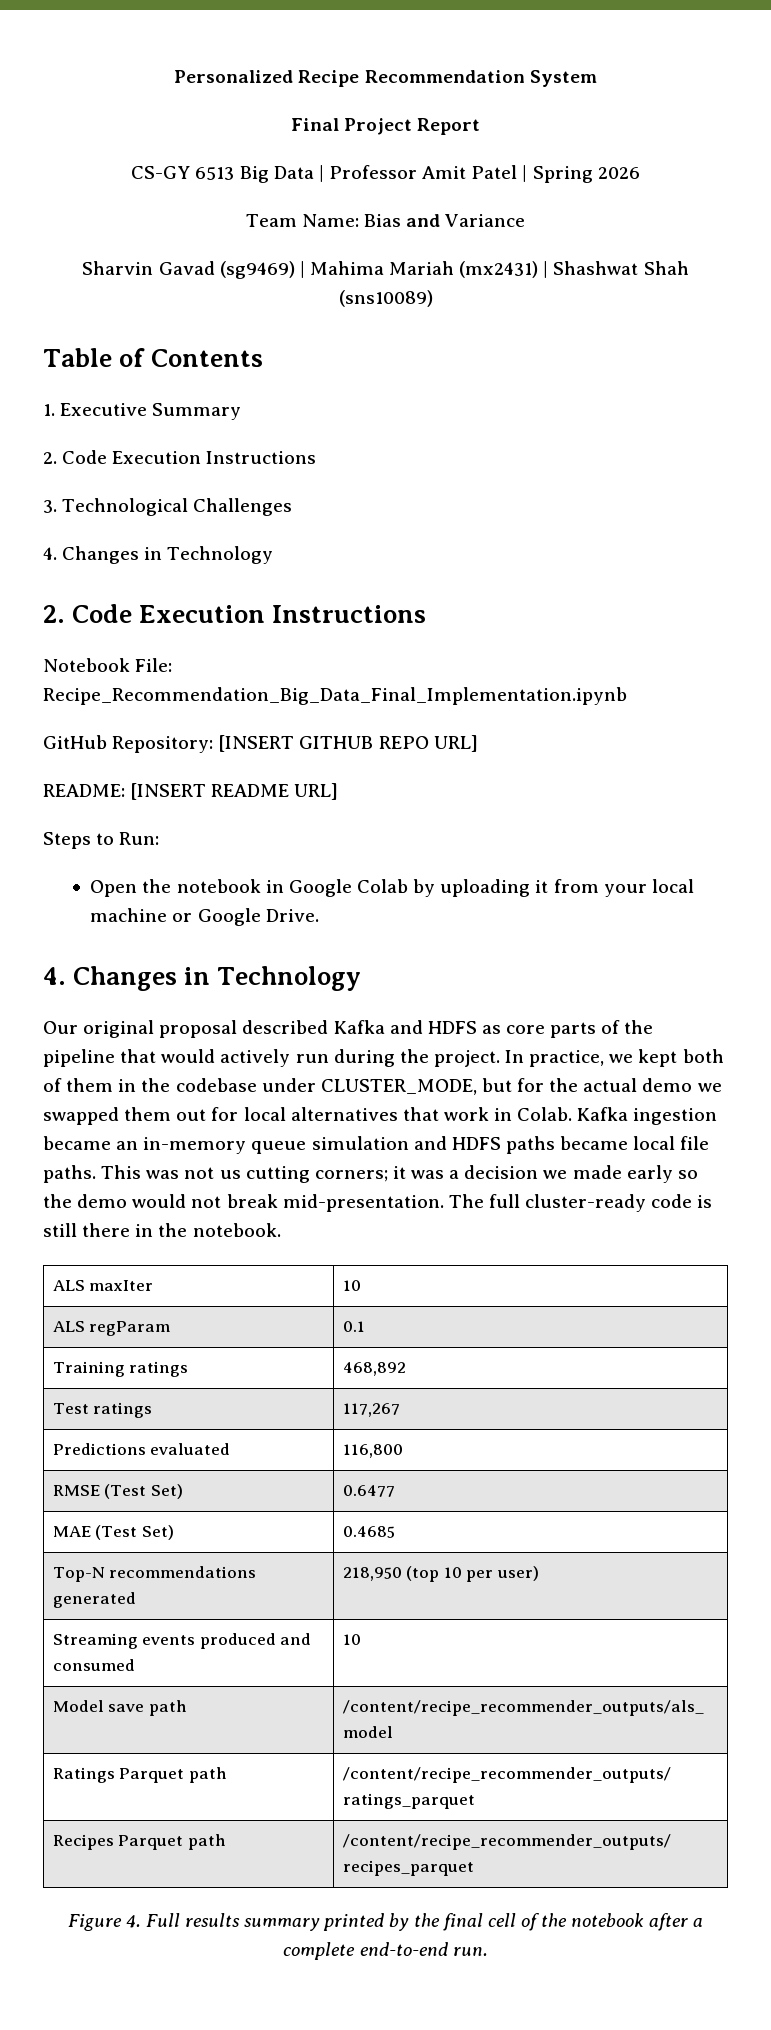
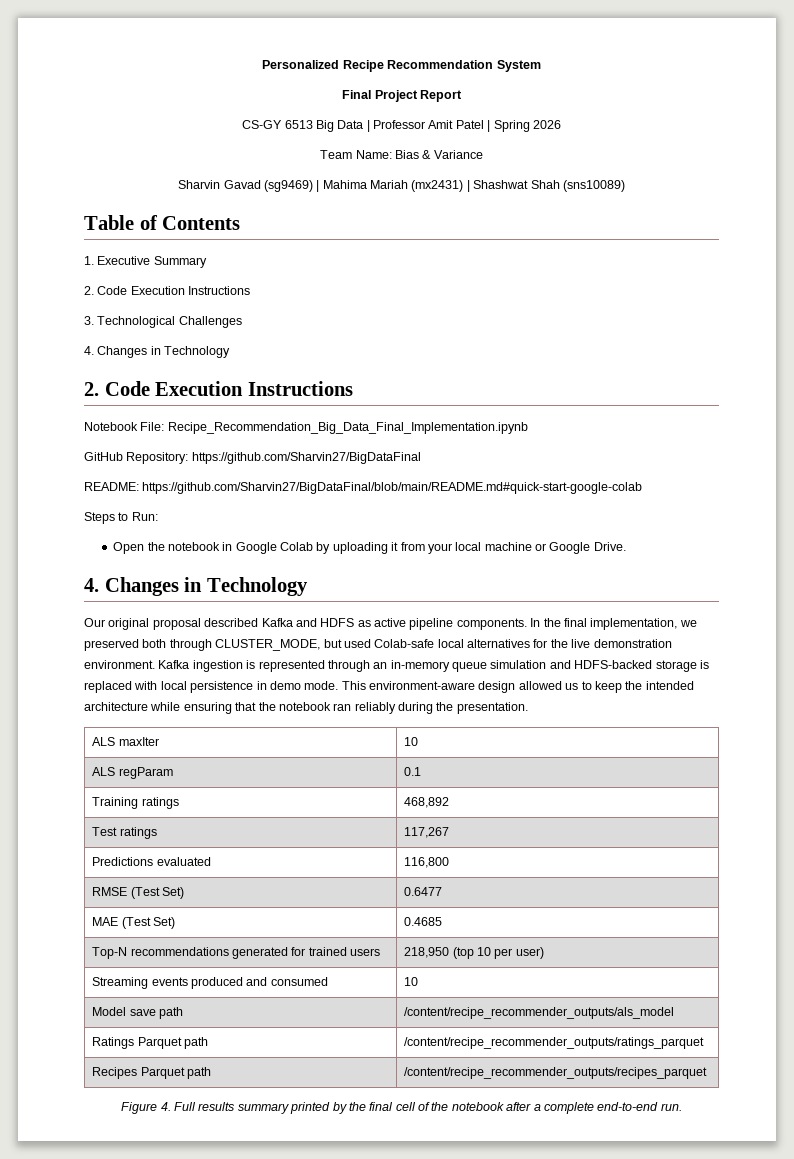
- Team Name: Bias and Variance
+ Team Name: Bias & Variance
- GitHub Repository: [INSERT GITHUB REPO URL]
- README: [INSERT README URL]
+ GitHub Repository: https://github.com/Sharvin27/BigDataFinal
+ README: https://github.com/Sharvin27/BigDataFinal/blob/main/README.md#quick-start-google-colab
- Our original proposal described Kafka and HDFS as core parts of the pipeline that would actively run during the project. In practice, we kept both of them in the codebase under CLUSTER_MODE, but for the actual demo we swapped them out for local alternatives that work in Colab. Kafka ingestion became an in-memory queue simulation and HDFS paths became local file paths. This was not us cutting corners; it was a decision we made early so the demo would not break mid-presentation. The full cluster-ready code is still there in the notebook.
+ Our original proposal described Kafka and HDFS as active pipeline components. In the final implementation, we preserved both through CLUSTER_MODE, but used Colab-safe local alternatives for the live demonstration environment. Kafka ingestion is represented through an in-memory queue simulation and HDFS-backed storage is replaced with local persistence in demo mode. This environment-aware design allowed us to keep the intended architecture while ensuring that the notebook ran reliably during the presentation.
- Top-N recommendations generated | 218,950 (top 10 per user)
+ Top-N recommendations generated for trained users | 218,950 (top 10 per user)

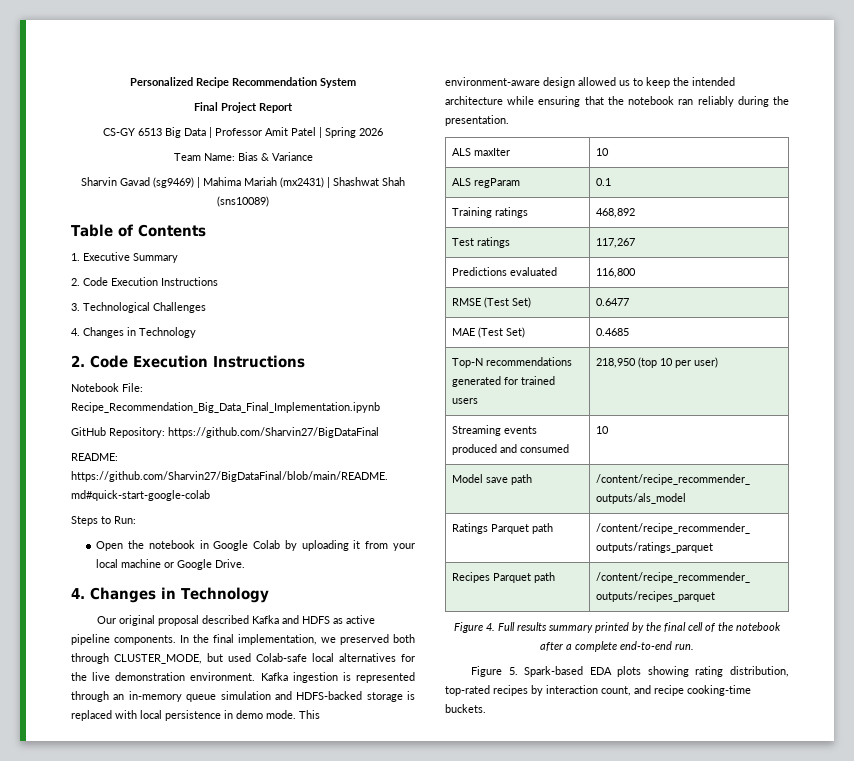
+ Figure 5. Spark-based EDA plots showing rating distribution, top-rated recipes by interaction count, and recipe cooking-time buckets.

